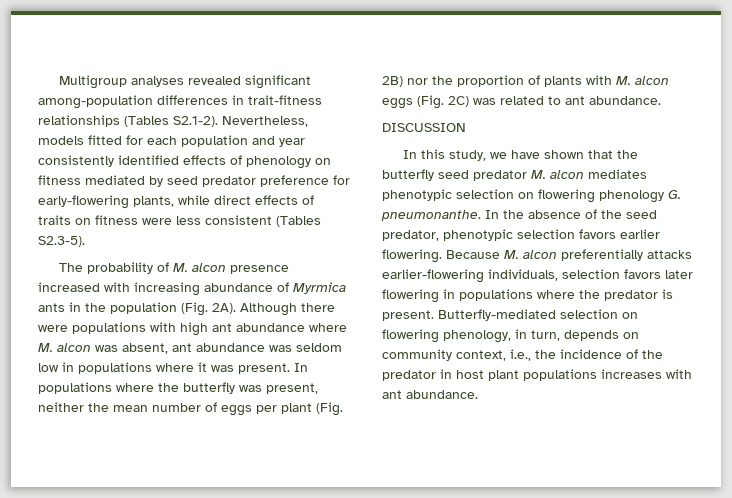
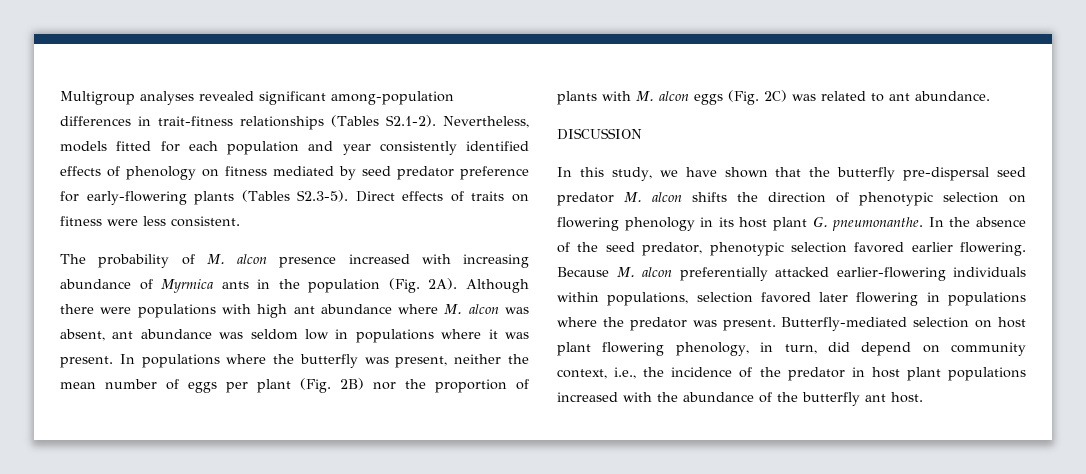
- Multigroup analyses revealed significant among-population differences in trait-fitness relationships (Tables S2.1-2). Nevertheless, models fitted for each population and year consistently identified effects of phenology on fitness mediated by seed predator preference for early-flowering plants, while direct effects of traits on fitness were less consistent (Tables S2.3-5).
+ Multigroup analyses revealed significant among-population differences in trait-fitness relationships (Tables S2.1-2). Nevertheless, models fitted for each population and year consistently identified effects of phenology on fitness mediated by seed predator preference for early-flowering plants (Tables S2.3-5). Direct effects of traits on fitness were less consistent.
- In this study, we have shown that the butterfly seed predator M. alcon mediates phenotypic selection on flowering phenology G. pneumonanthe.
+ In this study, we have shown that the butterfly pre-dispersal seed predator M. alcon shifts the direction of phenotypic selection on flowering phenology in its host plant G. pneumonanthe.
- In the absence of the seed predator, phenotypic selection favors earlier flowering.
+ In the absence of the seed predator, phenotypic selection favored earlier flowering.
- Because M. alcon preferentially attacks earlier-flowering individuals, selection favors later flowering in populations where the predator is present.
+ Because M. alcon preferentially attacked earlier-flowering individuals within populations, selection favored later flowering in populations where the predator was present.
- Butterfly-mediated selection on flowering phenology, in turn, depends on community context, i.e., the incidence of the predator in host plant populations increases with ant abundance.
+ Butterfly-mediated selection on host plant flowering phenology, in turn, did depend on community context, i.e., the incidence of the predator in host plant populations increased with the abundance of the butterfly ant host.

